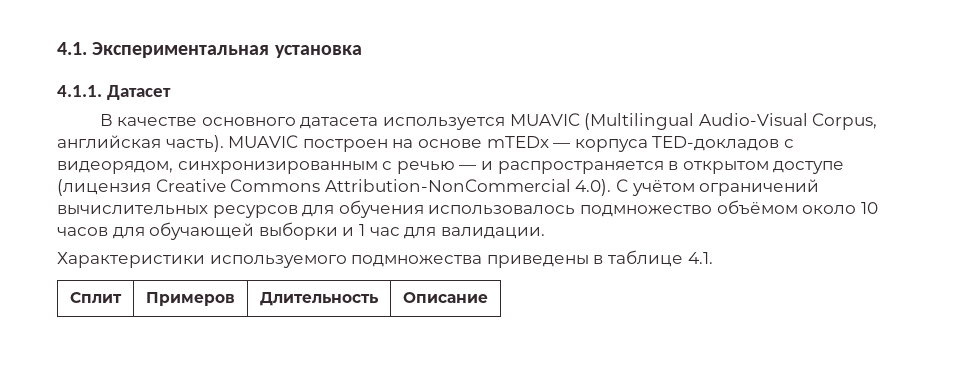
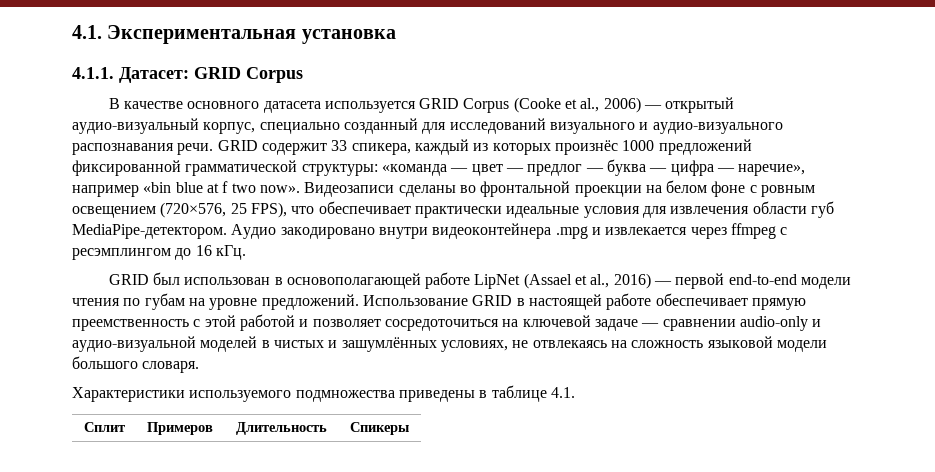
- 4.1.1. Датасет
+ 4.1.1. Датасет: GRID Corpus
- В качестве основного датасета используется MUAVIC (Multilingual Audio-Visual Corpus, английская часть). MUAVIC построен на основе mTEDx — корпуса TED-докладов с видеорядом, синхронизированным с речью — и распространяется в открытом доступе (лицензия Creative Commons Attribution-NonCommercial 4.0). С учётом ограничений вычислительных ресурсов для обучения использовалось подмножество объёмом около 10 часов для обучающей выборки и 1 час для валидации.
+ В качестве основного датасета используется GRID Corpus (Cooke et al., 2006) — открытый аудио-визуальный корпус, специально созданный для исследований визуального и аудио-визуального распознавания речи. GRID содержит 33 спикера, каждый из которых произнёс 1000 предложений фиксированной грамматической структуры: «команда — цвет — предлог — буква — цифра — наречие», например «bin blue at f two now». Видеозаписи сделаны во фронтальной проекции на белом фоне с ровным освещением (720×576, 25 FPS), что обеспечивает практически идеальные условия для извлечения области губ MediaPipe-детектором. Аудио закодировано внутри видеоконтейнера .mpg и извлекается через ffmpeg с ресэмплингом до 16 кГц.
+ GRID был использован в основополагающей работе LipNet (Assael et al., 2016) — первой end-to-end модели чтения по губам на уровне предложений. Использование GRID в настоящей работе обеспечивает прямую преемственность с этой работой и позволяет сосредоточиться на ключевой задаче — сравнении audio-only и аудио-визуальной моделей в чистых и зашумлённых условиях, не отвлекаясь на сложность языковой модели большого словаря.
- Сплит | Примеров | Длительность | Описание
+ Сплит | Примеров | Длительность | Спикеры

